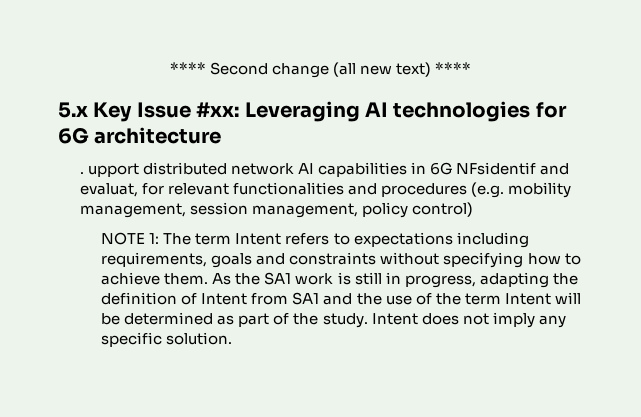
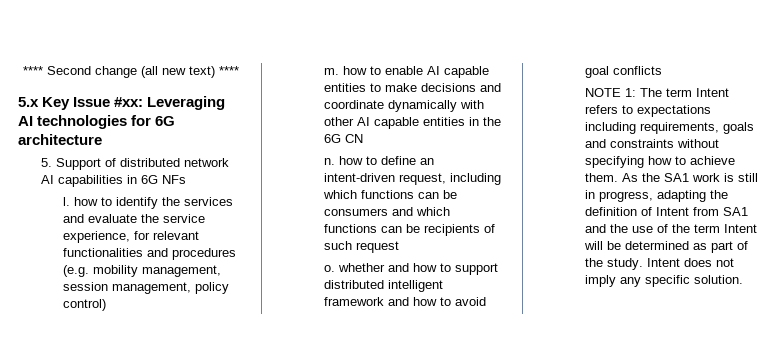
- . upport distributed network AI capabilities in 6G NFsidentif and evaluat, for relevant functionalities and procedures (e.g. mobility management, session management, policy control)
+ 5. Support of distributed network AI capabilities in 6G NFs
+ l. how to identify the services and evaluate the service experience, for relevant functionalities and procedures (e.g. mobility management, session management, policy control)
+ m. how to enable AI capable entities to make decisions and coordinate dynamically with other AI capable entities in the 6G CN
+ n. how to define an intent-driven request, including which functions can be consumers and which functions can be recipients of such request
+ o. whether and how to support distributed intelligent framework and how to avoid goal conflicts

